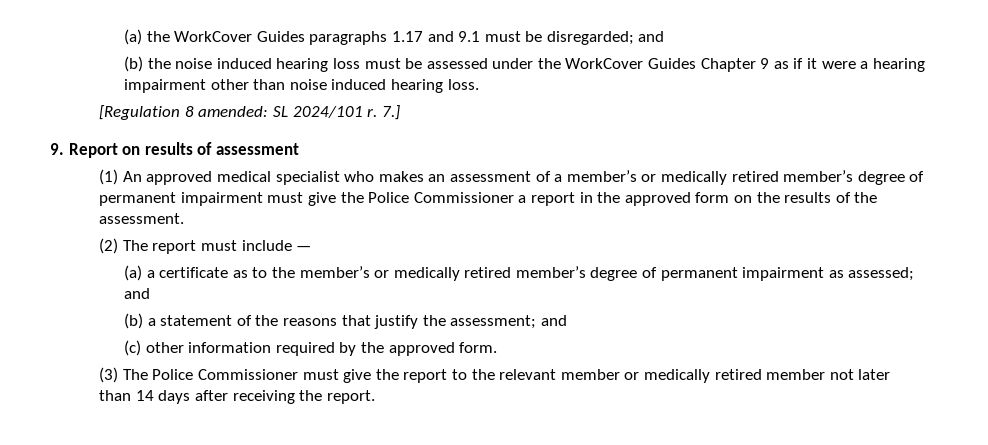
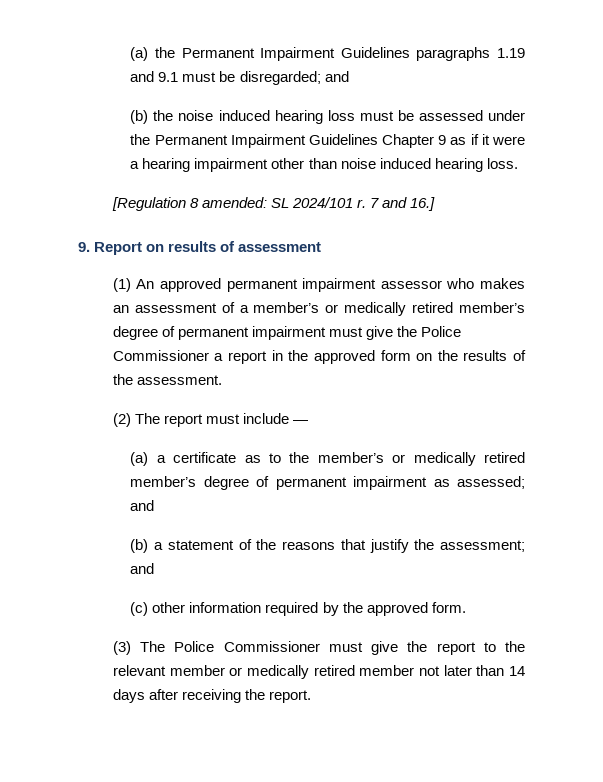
- (a) the WorkCover Guides paragraphs 1.17 and 9.1 must be disregarded; and
+ (a) the Permanent Impairment Guidelines paragraphs 1.19 and 9.1 must be disregarded; and
- (b) the noise induced hearing loss must be assessed under the WorkCover Guides Chapter 9 as if it were a hearing impairment other than noise induced hearing loss.
+ (b) the noise induced hearing loss must be assessed under the Permanent Impairment Guidelines Chapter 9 as if it were a hearing impairment other than noise induced hearing loss.
- 7.]
+ 7 and 16.]
- (1) An approved medical specialist who makes an assessment of a member’s or medically retired member’s degree of permanent impairment must give the Police Commissioner a report in the approved form on the results of the assessment.
+ (1) An approved permanent impairment assessor who makes an assessment of a member’s or medically retired member’s degree of permanent impairment must give the Police Commissioner a report in the approved form on the results of the assessment.

